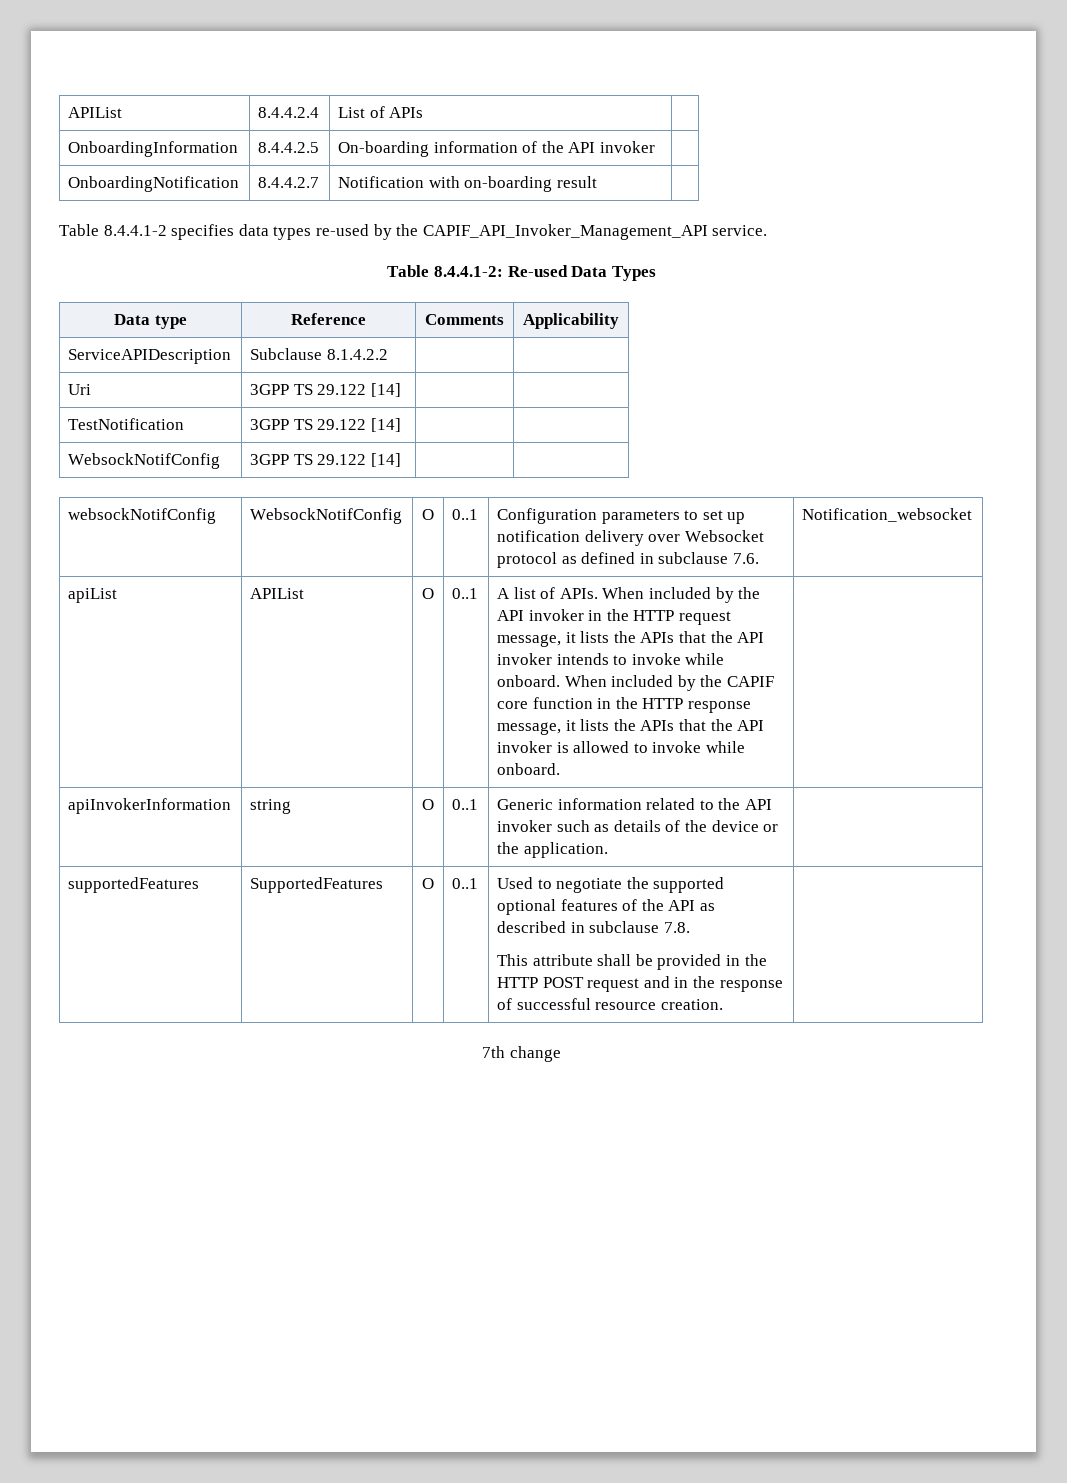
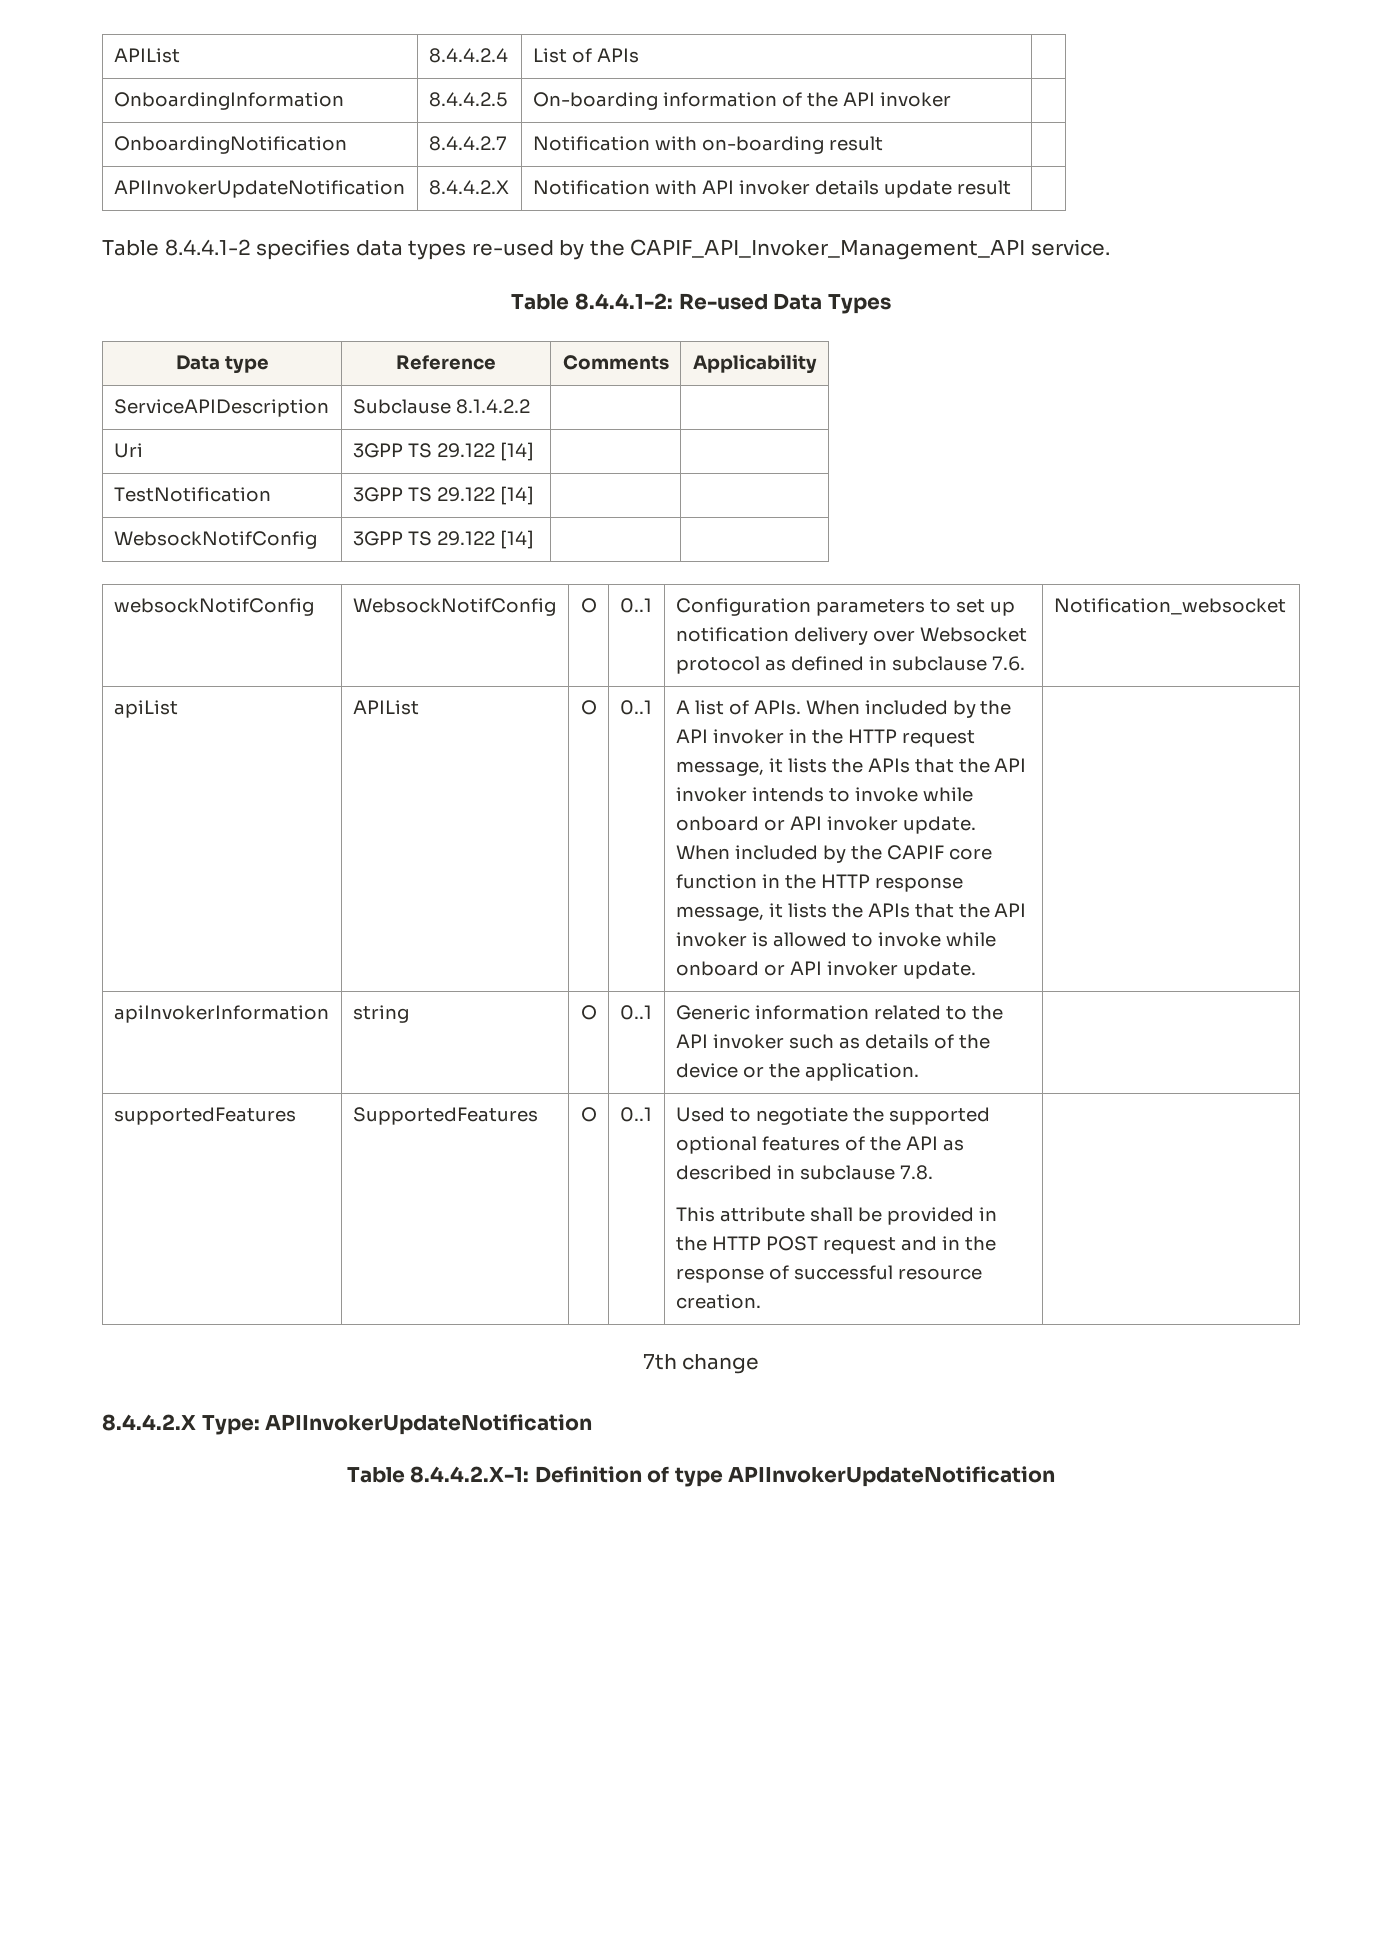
+ APIInvokerUpdateNotification | 8.4.4.2.X | Notification with API invoker details update result |
- When included by the API invoker in the HTTP request message, it lists the APIs that the API invoker intends to invoke while onboard.
+ When included by the API invoker in the HTTP request message, it lists the APIs that the API invoker intends to invoke while onboard or API invoker update.
- When included by the CAPIF core function in the HTTP response message, it lists the APIs that the API invoker is allowed to invoke while onboard.
+ When included by the CAPIF core function in the HTTP response message, it lists the APIs that the API invoker is allowed to invoke while onboard or API invoker update.
+ 8.4.4.2.X Type: APIInvokerUpdateNotification
+ Table 8.4.4.2.X-1: Definition of type APIInvokerUpdateNotification

